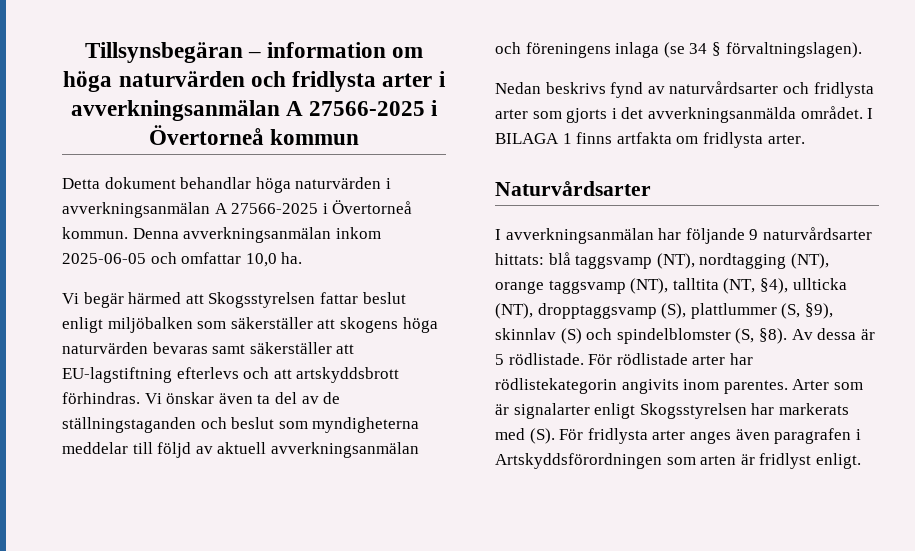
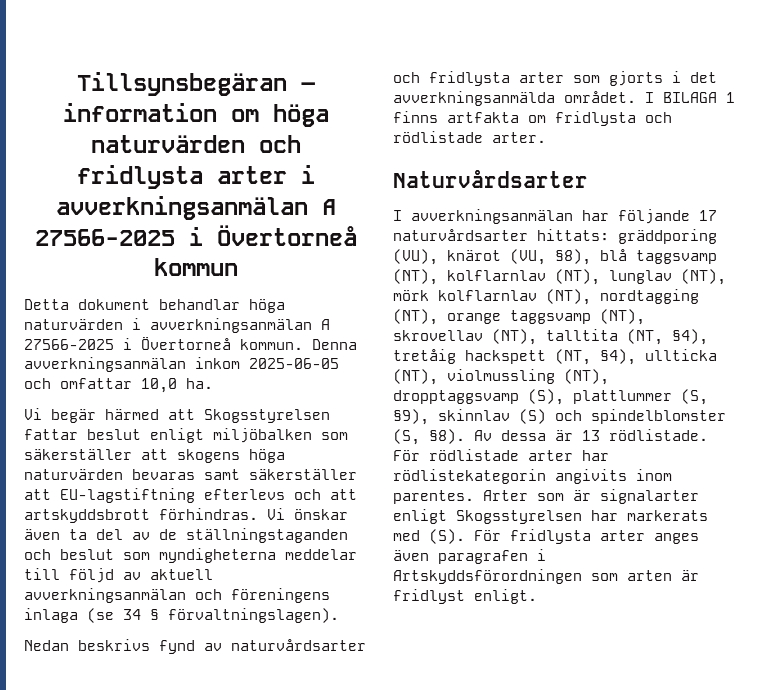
- I BILAGA 1 finns artfakta om fridlysta arter.
+ I BILAGA 1 finns artfakta om fridlysta och rödlistade arter.
- I avverkningsanmälan har följande 9 naturvårdsarter hittats: blå taggsvamp (NT), nordtagging (NT), orange taggsvamp (NT), talltita (NT, §4), ullticka (NT), dropptaggsvamp (S), plattlummer (S, §9), skinnlav (S) och spindelblomster (S, §8).
+ I avverkningsanmälan har följande 17 naturvårdsarter hittats: gräddporing (VU), knärot (VU, §8), blå taggsvamp (NT), kolflarnlav (NT), lunglav (NT), mörk kolflarnlav (NT), nordtagging (NT), orange taggsvamp (NT), skrovellav (NT), talltita (NT, §4), tretåig hackspett (NT, §4), ullticka (NT), violmussling (NT), dropptaggsvamp (S), plattlummer (S, §9), skinnlav (S) och spindelblomster (S, §8).
- Av dessa är 5 rödlistade.
+ Av dessa är 13 rödlistade.

